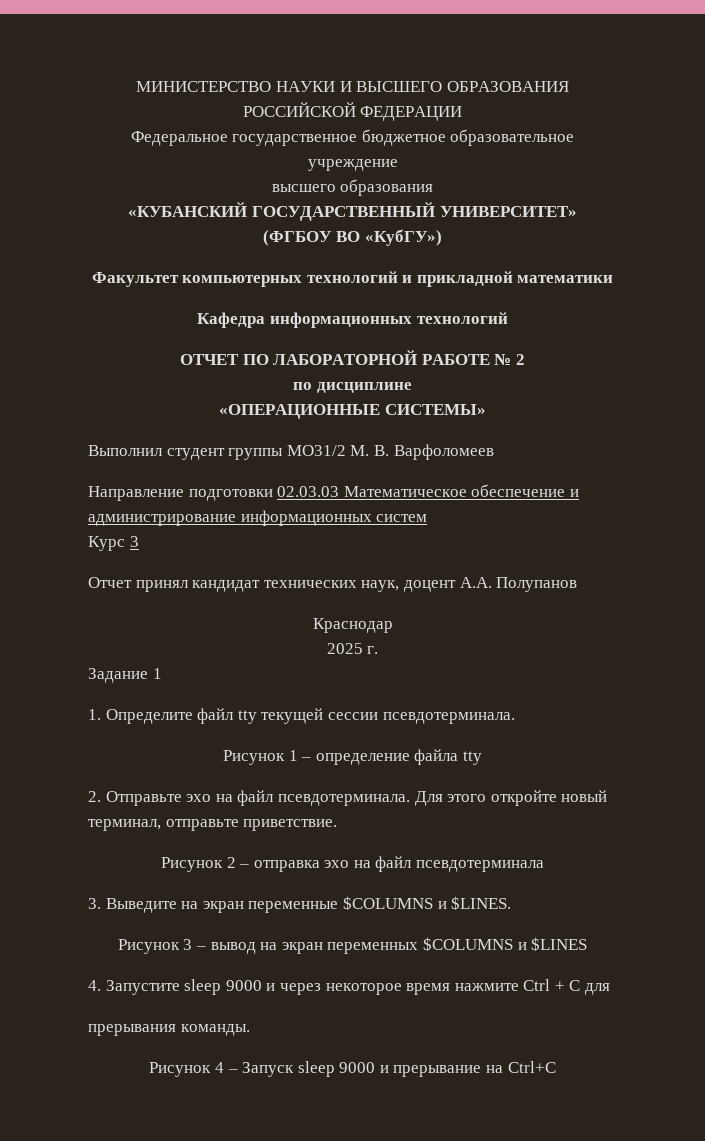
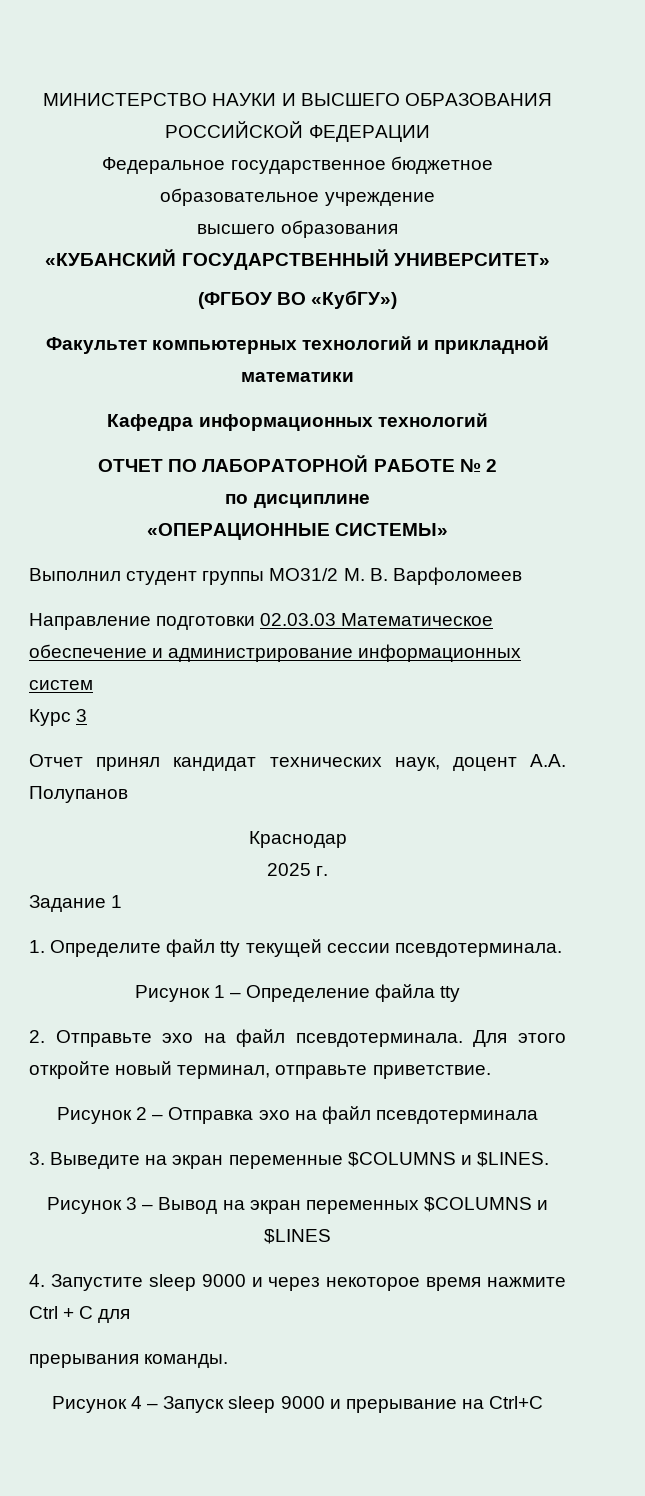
- Рисунок 1 – определение файла tty
+ Рисунок 1 – Определение файла tty
- Рисунок 2 – отправка эхо на файл псевдотерминала
+ Рисунок 2 – Отправка эхо на файл псевдотерминала
- Рисунок 3 – вывод на экран переменных $COLUMNS и $LINES
+ Рисунок 3 – Вывод на экран переменных $COLUMNS и $LINES

